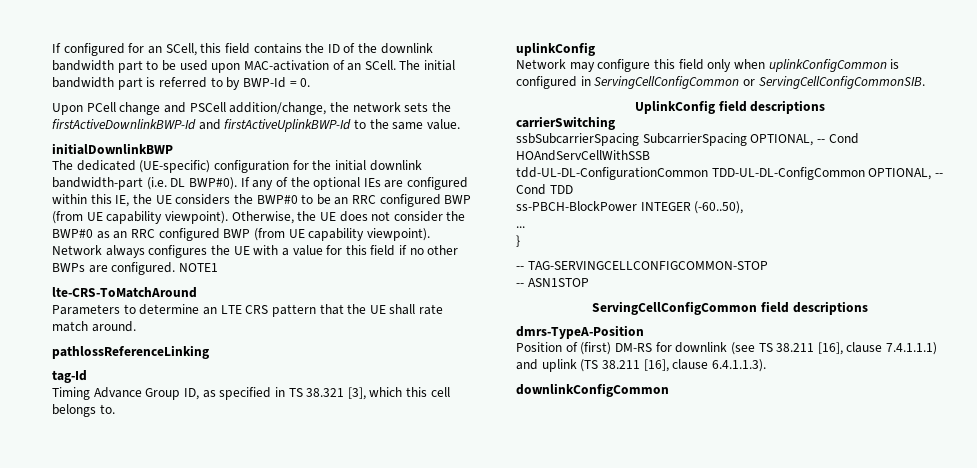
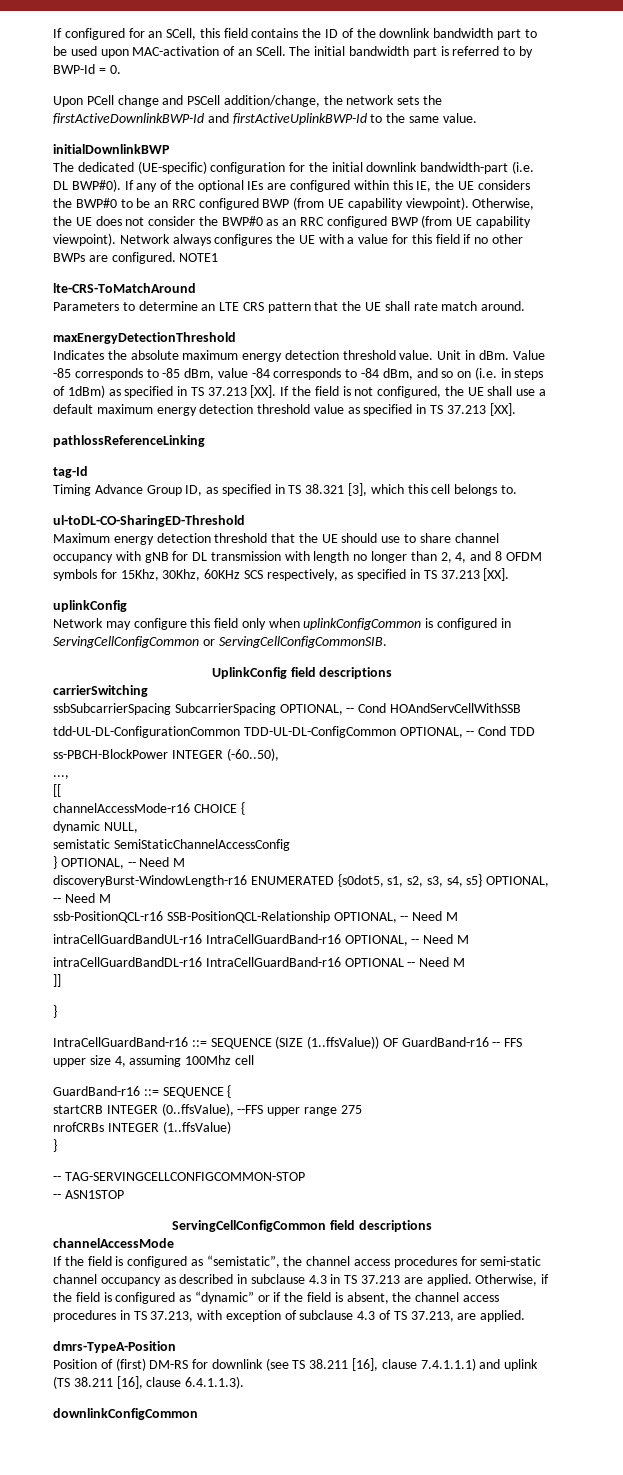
+ maxEnergyDetectionThreshold
+ Indicates the absolute maximum energy detection threshold value. Unit in dBm. Value -85 corresponds to -85 dBm, value -84 corresponds to -84 dBm, and so on (i.e. in steps of 1dBm) as specified in TS 37.213 [XX]. If the field is not configured, the UE shall use a default maximum energy detection threshold value as specified in TS 37.213 [XX].
+ ul-toDL-CO-SharingED-Threshold
+ Maximum energy detection threshold that the UE should use to share channel occupancy with gNB for DL transmission with length no longer than 2, 4, and 8 OFDM symbols for 15Khz, 30Khz, 60KHz SCS respectively, as specified in TS 37.213 [XX].
- ...
+ ...,
+ [[
+ channelAccessMode-r16 CHOICE {
+ dynamic NULL,
+ semistatic SemiStaticChannelAccessConfig
+ } OPTIONAL, -- Need M
+ discoveryBurst-WindowLength-r16 ENUMERATED {s0dot5, s1, s2, s3, s4, s5} OPTIONAL, -- Need M
+ ssb-PositionQCL-r16 SSB-PositionQCL-Relationship OPTIONAL, -- Need M
+ intraCellGuardBandUL-r16 IntraCellGuardBand-r16 OPTIONAL, -- Need M
+ intraCellGuardBandDL-r16 IntraCellGuardBand-r16 OPTIONAL -- Need M
+ ]]
+ }
+ IntraCellGuardBand-r16 ::= SEQUENCE (SIZE (1..ffsValue)) OF GuardBand-r16 -- FFS upper size 4, assuming 100Mhz cell
+ GuardBand-r16 ::= SEQUENCE {
+ startCRB INTEGER (0..ffsValue), --FFS upper range 275
+ nrofCRBs INTEGER (1..ffsValue)
+ channelAccessMode
+ If the field is configured as “semistatic”, the channel access procedures for semi-static channel occupancy as described in subclause 4.3 in TS 37.213 are applied. Otherwise, if the field is configured as “dynamic” or if the field is absent, the channel access procedures in TS 37.213, with exception of subclause 4.3 of TS 37.213, are applied.

